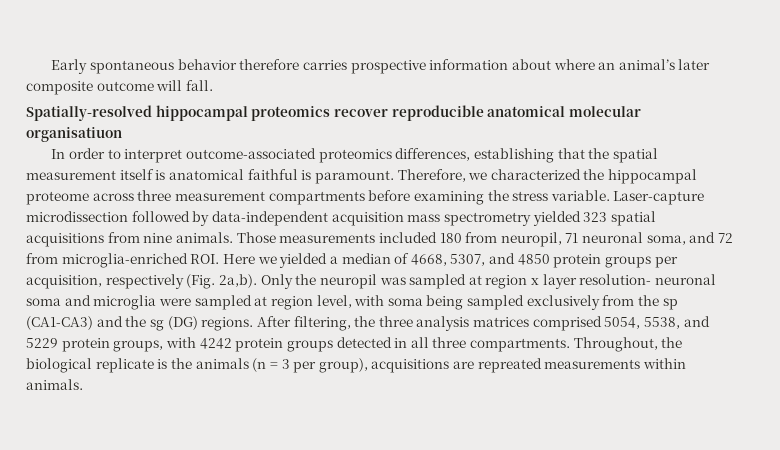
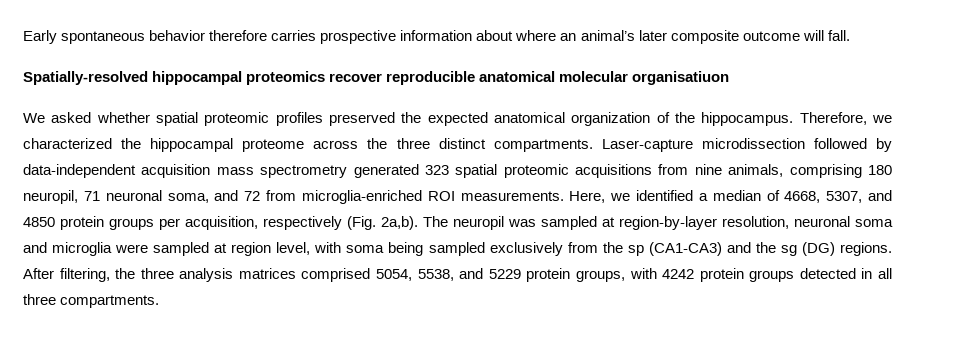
- In order to interpret outcome-associated proteomics differences, establishing that the spatial measurement itself is anatomical faithful is paramount.
+ We asked whether spatial proteomic profiles preserved the expected anatomical organization of the hippocampus.
- Therefore, we characterized the hippocampal proteome across three measurement compartments before examining the stress variable.
+ Therefore, we characterized the hippocampal proteome across the three distinct compartments.
- Laser-capture microdissection followed by data-independent acquisition mass spectrometry yielded 323 spatial acquisitions from nine animals. Those measurements included 180 from neuropil, 71 neuronal soma, and 72 from microglia-enriched ROI. Here we yielded a median of 4668, 5307, and 4850 protein groups per acquisition, respectively (Fig. 2a,b).
+ Laser-capture microdissection followed by data-independent acquisition mass spectrometry generated 323 spatial proteomic acquisitions from nine animals, comprising 180 neuropil, 71 neuronal soma, and 72 from microglia-enriched ROI measurements. Here, we identified a median of 4668, 5307, and 4850 protein groups per acquisition, respectively (Fig. 2a,b).
- Only the neuropil was sampled at region x layer resolution- neuronal soma and microglia were sampled at region level, with soma being sampled exclusively from the sp (CA1-CA3) and the sg (DG) regions.
+ The neuropil was sampled at region-by-layer resolution, neuronal soma and microglia were sampled at region level, with soma being sampled exclusively from the sp (CA1-CA3) and the sg (DG) regions.
- Throughout, the biological replicate is the animals (n = 3 per group), acquisitions are repreated measurements within animals.

